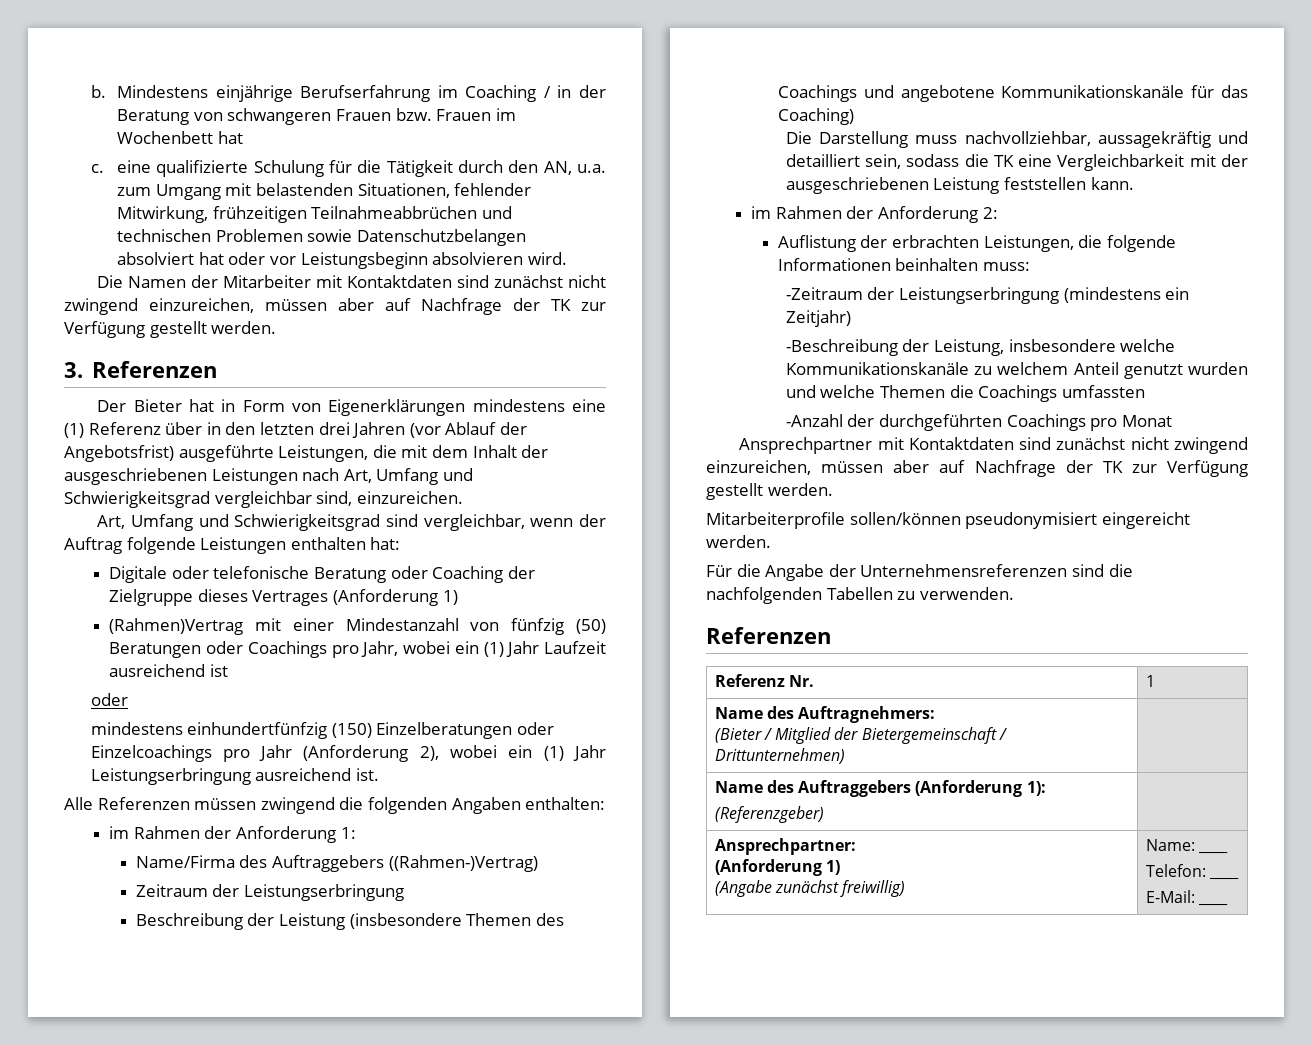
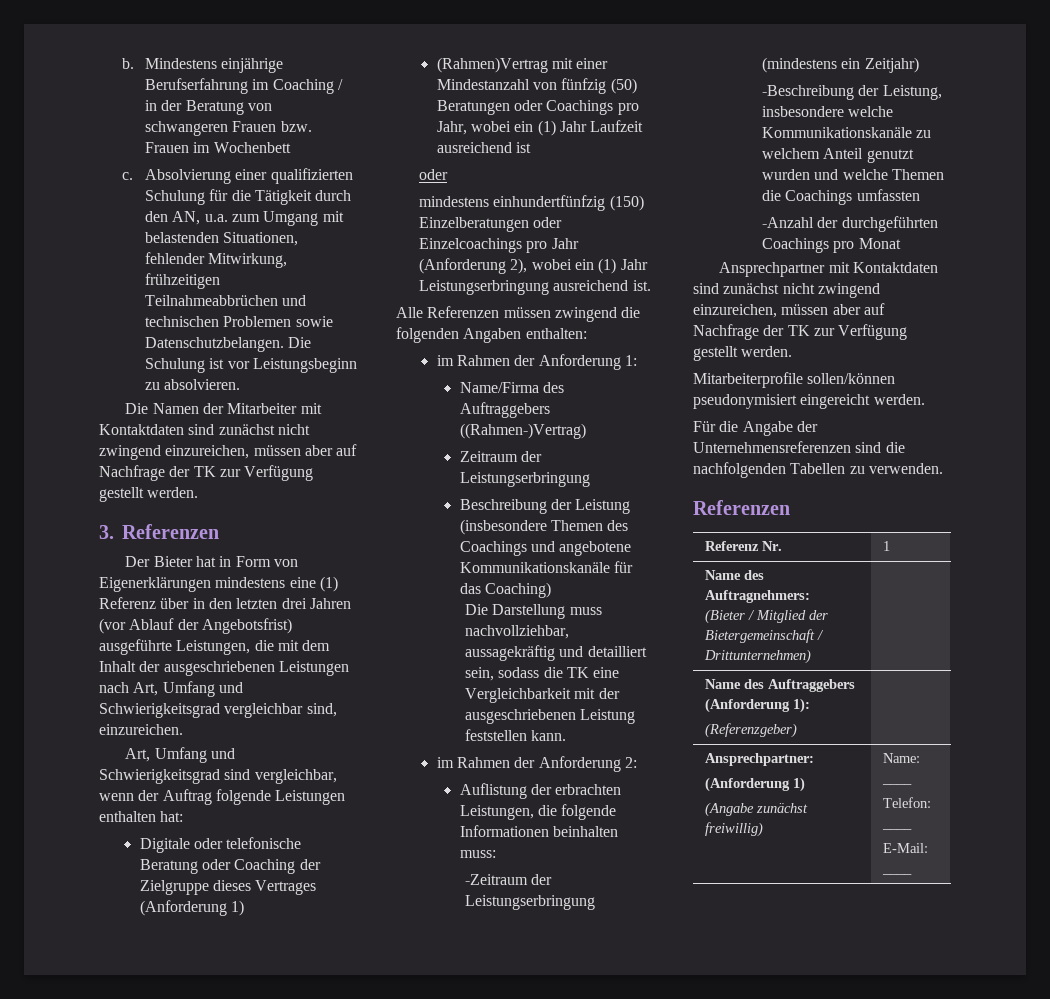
- Mindestens einjährige Berufserfahrung im Coaching / in der Beratung von schwangeren Frauen bzw. Frauen im Wochenbett hat
+ Mindestens einjährige Berufserfahrung im Coaching / in der Beratung von schwangeren Frauen bzw. Frauen im Wochenbett
- c. eine qualifizierte Schulung für die Tätigkeit durch den AN, u.a. zum Umgang mit belastenden Situationen, fehlender Mitwirkung, frühzeitigen Teilnahmeabbrüchen und technischen Problemen sowie Datenschutzbelangen absolviert hat oder vor Leistungsbeginn absolvieren wird.
+ c. Absolvierung einer qualifizierten Schulung für die Tätigkeit durch den AN, u.a. zum Umgang mit belastenden Situationen, fehlender Mitwirkung, frühzeitigen Teilnahmeabbrüchen und technischen Problemen sowie Datenschutzbelangen. Die Schulung ist vor Leistungsbeginn zu absolvieren.

